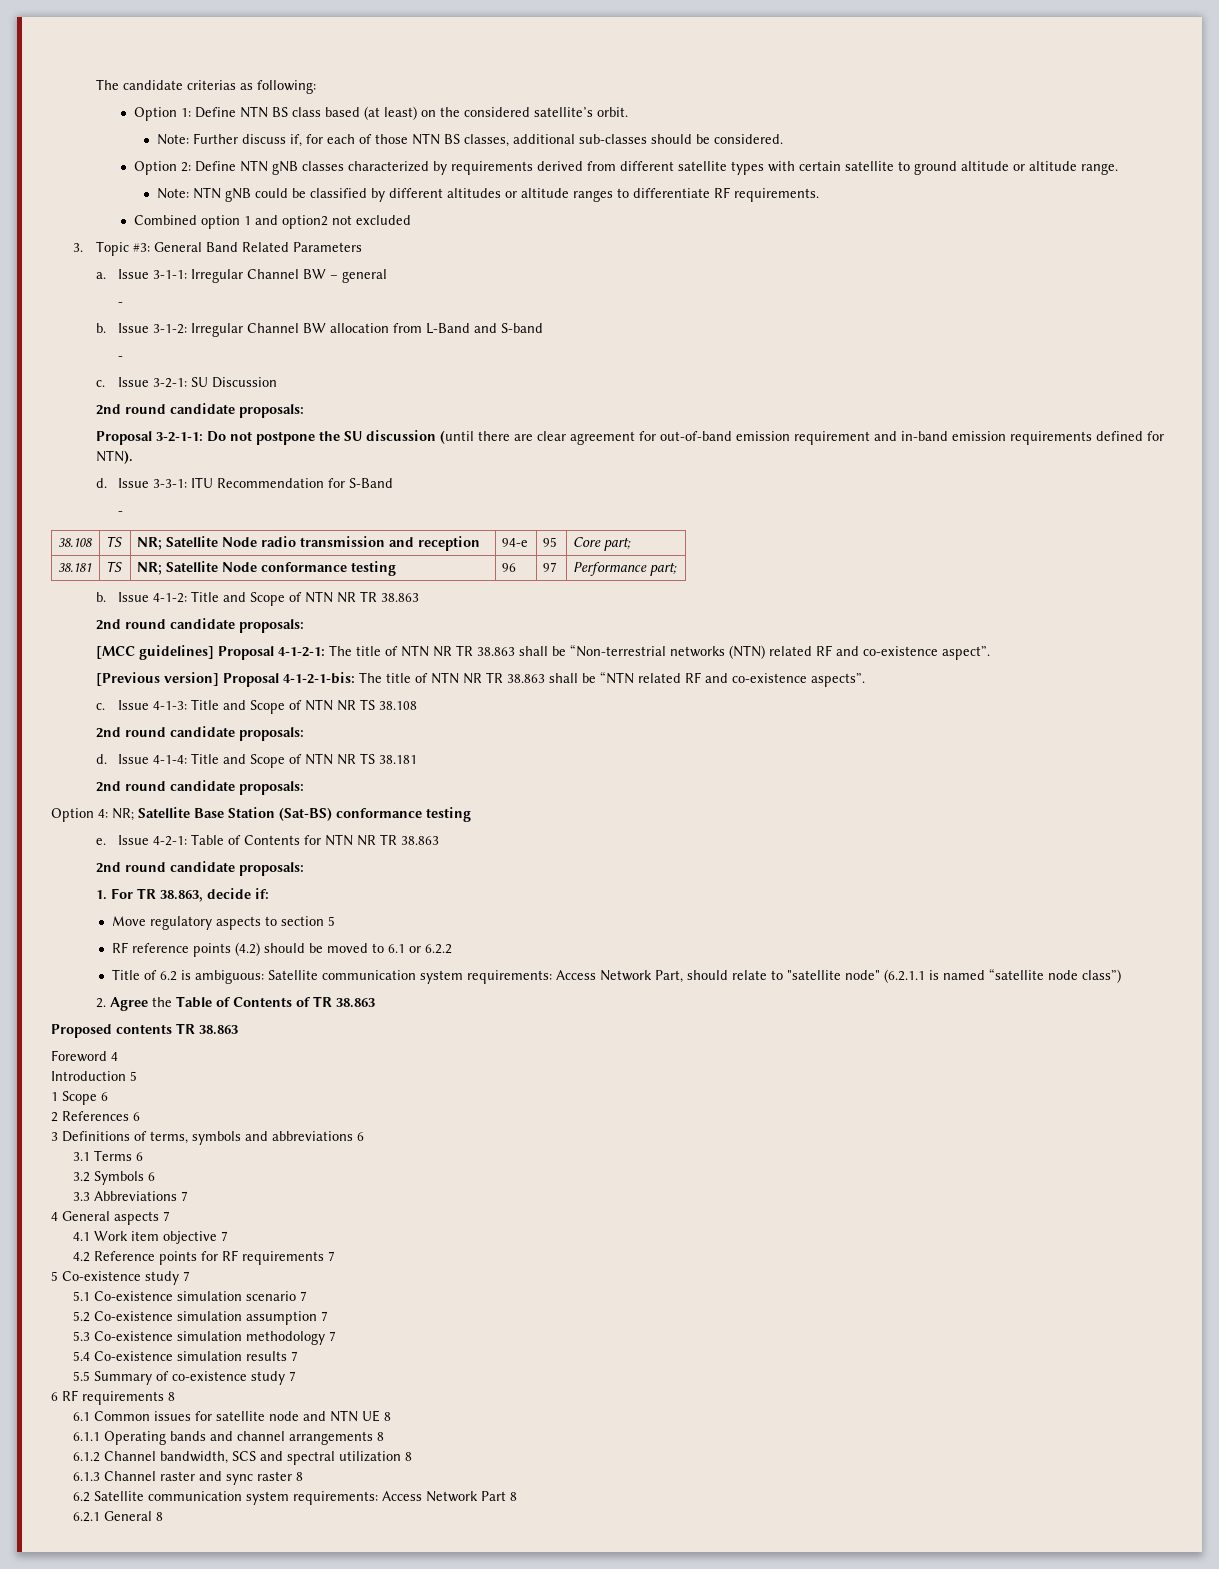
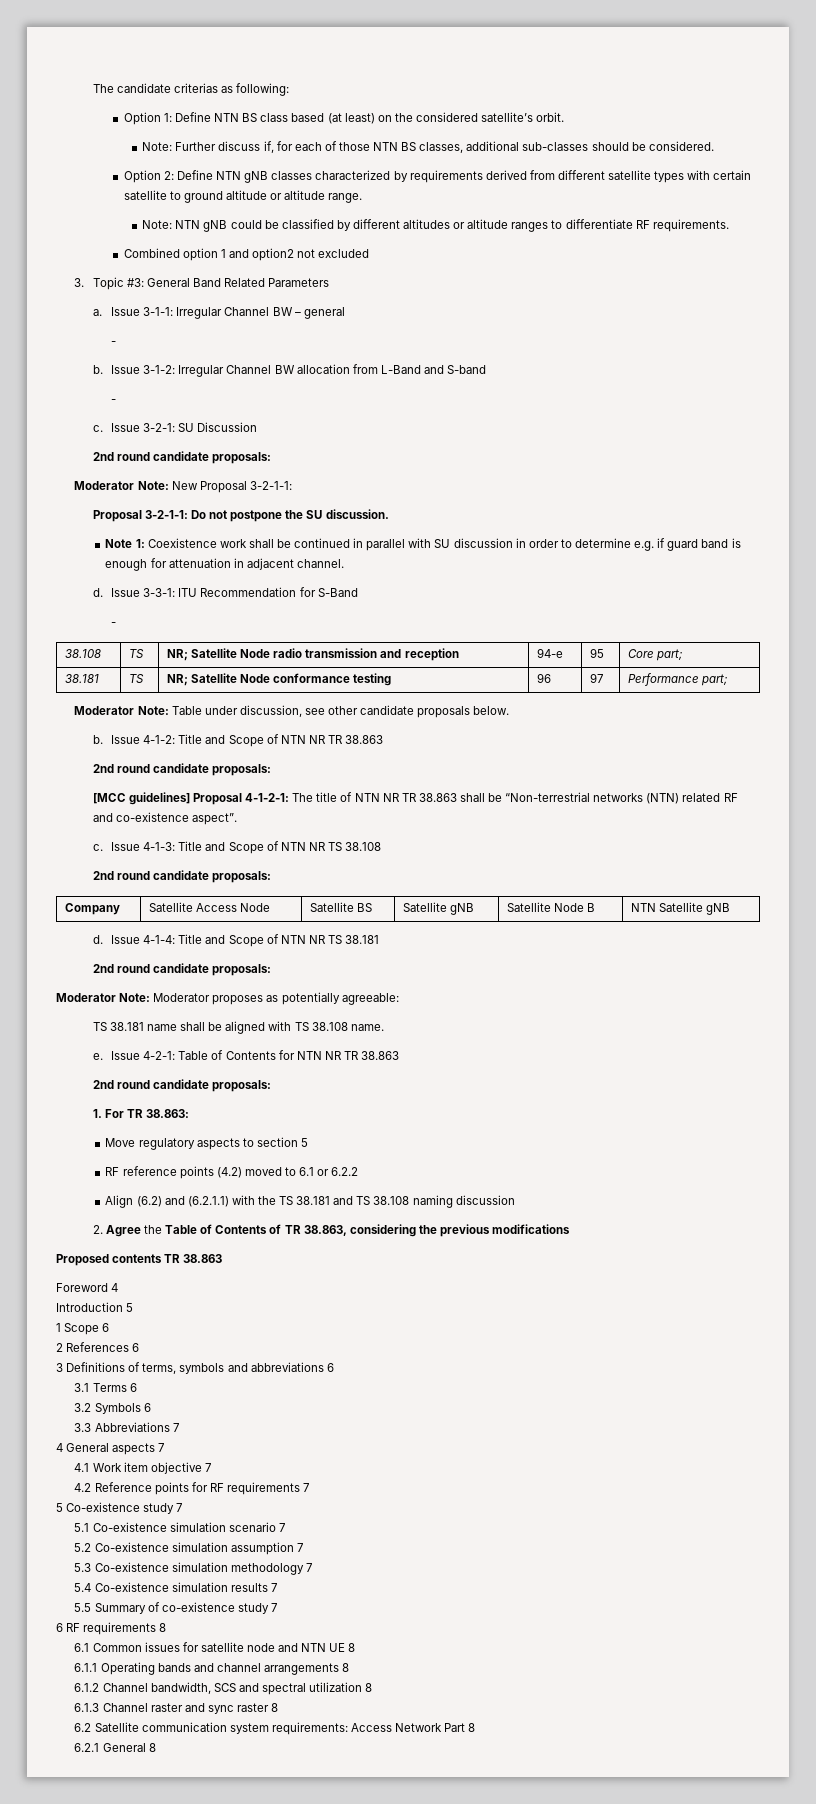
+ Moderator Note: New Proposal 3-2-1-1:
- Proposal 3-2-1-1: Do not postpone the SU discussion (until there are clear agreement for out-of-band emission requirement and in-band emission requirements defined for NTN).
+ Proposal 3-2-1-1: Do not postpone the SU discussion.
+ Note 1: Coexistence work shall be continued in parallel with SU discussion in order to determine e.g. if guard band is enough for attenuation in adjacent channel.
+ Moderator Note: Table under discussion, see other candidate proposals below.
- [Previous version] Proposal 4-1-2-1-bis: The title of NTN NR TR 38.863 shall be “NTN related RF and co-existence aspects”.
+ Company | Satellite Access Node | Satellite BS | Satellite gNB | Satellite Node B | NTN Satellite gNB
- Option 4: NR; Satellite Base Station (Sat-BS) conformance testing
+ Moderator Note: Moderator proposes as potentially agreeable:
+ TS 38.181 name shall be aligned with TS 38.108 name.
- 1. For TR 38.863, decide if:
+ 1. For TR 38.863:
- RF reference points (4.2) should be moved to 6.1 or 6.2.2
+ RF reference points (4.2) moved to 6.1 or 6.2.2
- Title of 6.2 is ambiguous: Satellite communication system requirements: Access Network Part, should relate to "satellite node" (6.2.1.1 is named “satellite node class”)
+ Align (6.2) and (6.2.1.1) with the TS 38.181 and TS 38.108 naming discussion
- 2. Agree the Table of Contents of TR 38.863
+ 2. Agree the Table of Contents of TR 38.863, considering the previous modifications

